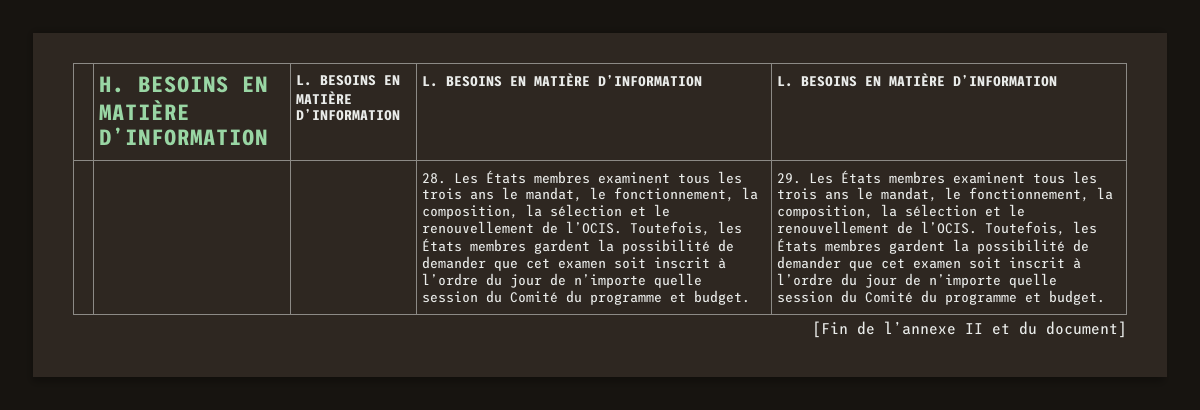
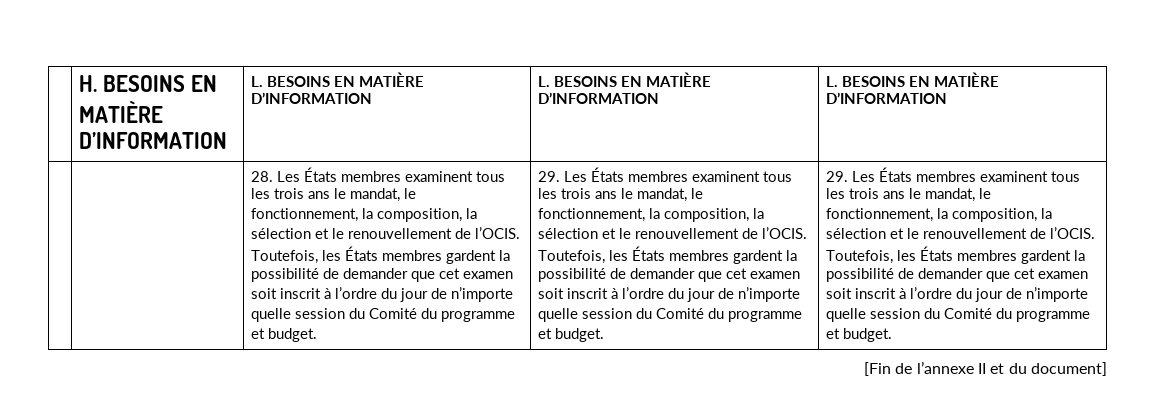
- 28. Les États membres examinent tous les trois ans le mandat, le fonctionnement, la composition, la sélection et le renouvellement de l’OCIS.
+ 28. Les États membres examinent tous les trois ans le mandat, le fonctionnement, la composition, la sélection et le renouvellement de l’OCIS. Toutefois, les États membres gardent la possibilité de demander que cet examen soit inscrit à l’ordre du jour de n’importe quelle session du Comité du programme et budget. | 29. Les États membres examinent tous les trois ans le mandat, le fonctionnement, la composition, la sélection et le renouvellement de l’OCIS.

